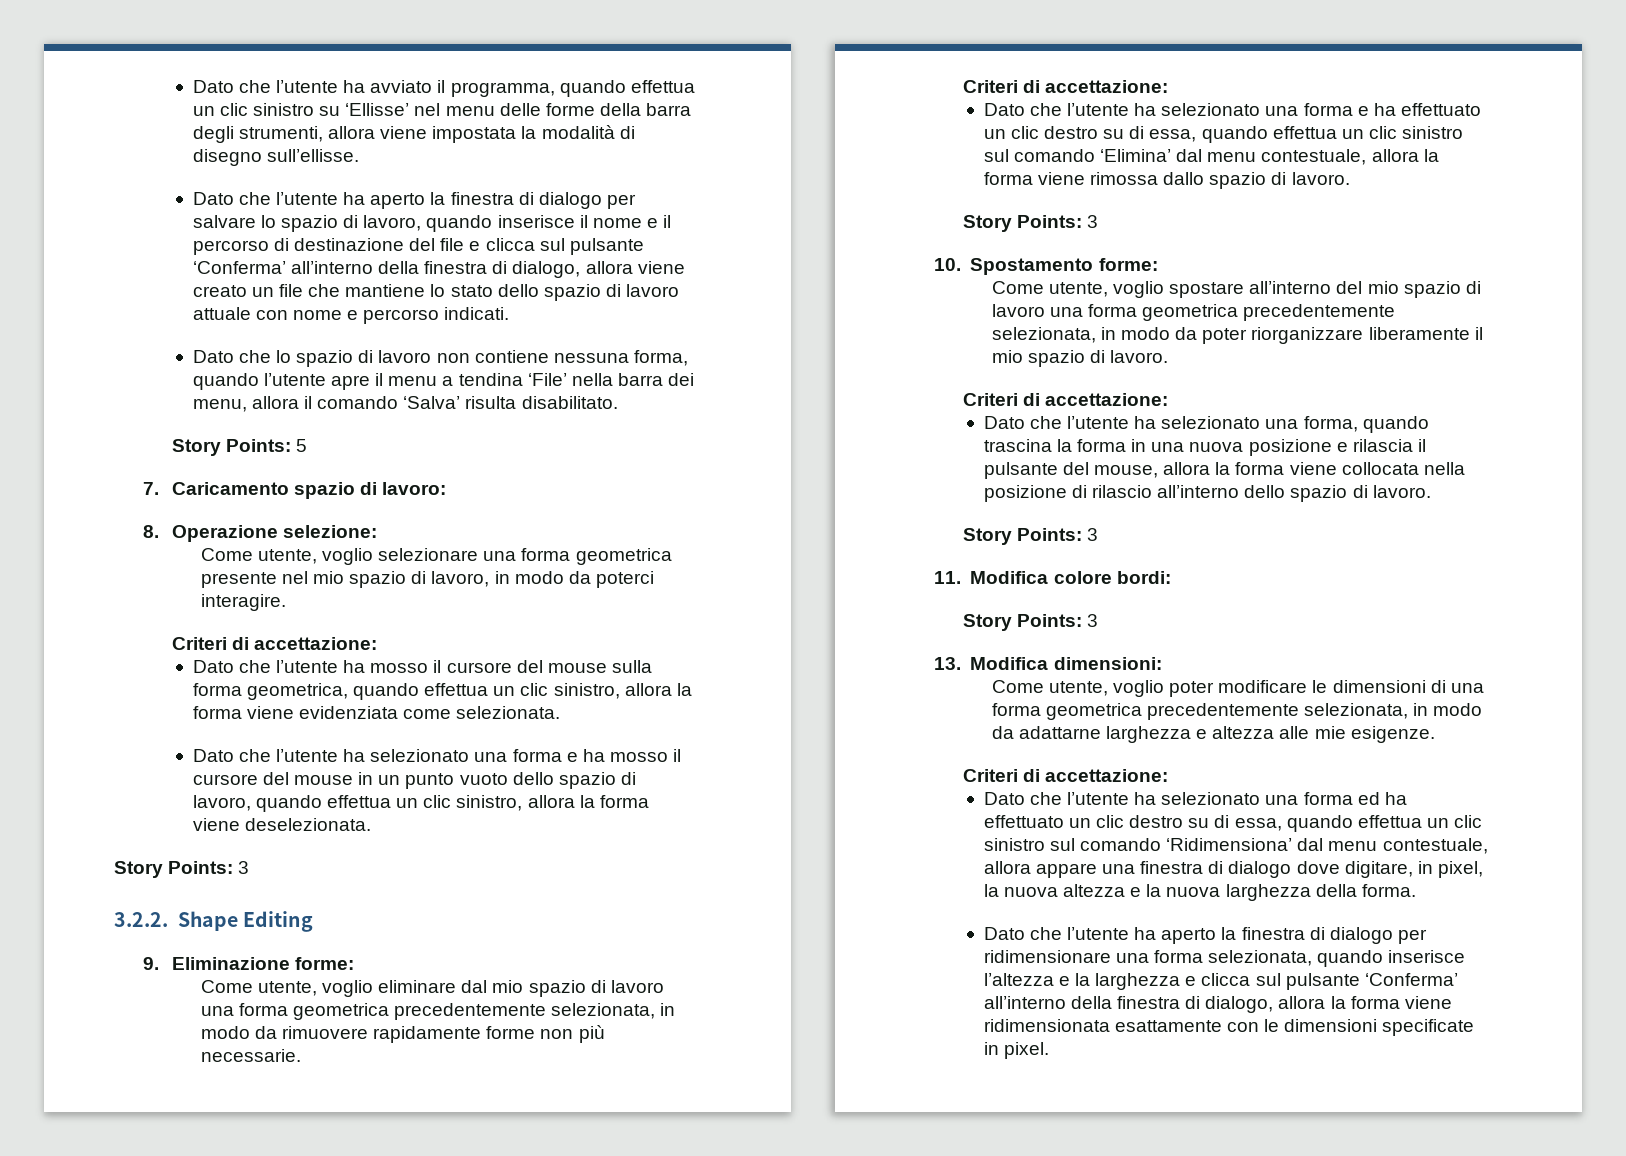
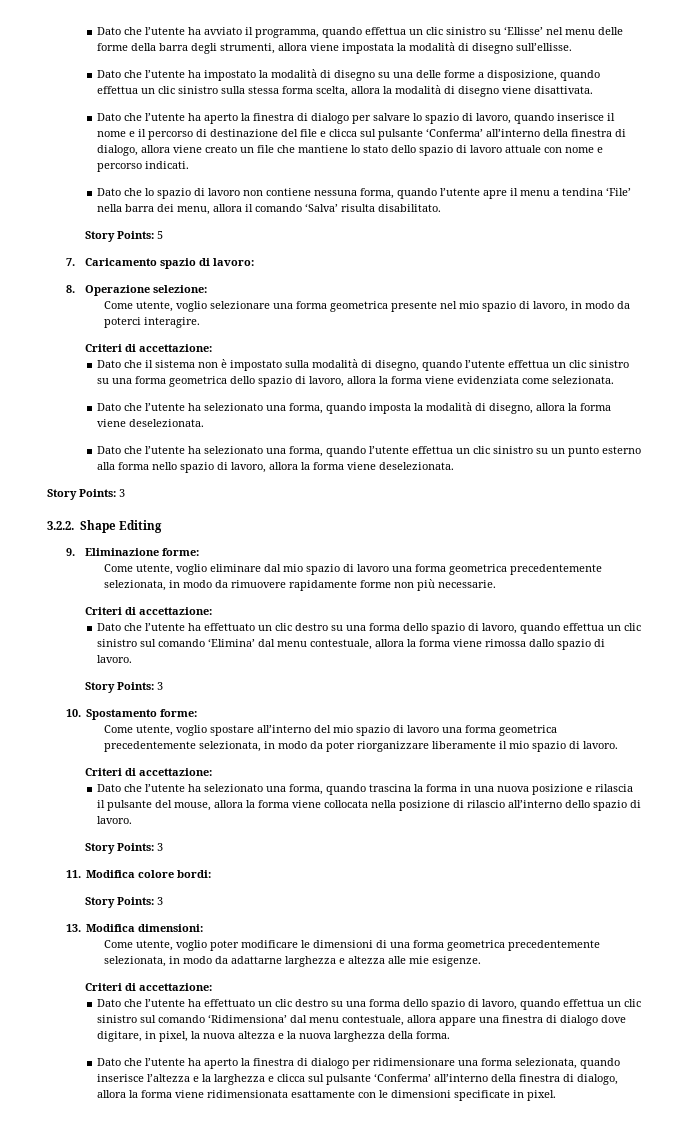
+ Dato che l’utente ha impostato la modalità di disegno su una delle forme a disposizione, quando effettua un clic sinistro sulla stessa forma scelta, allora la modalità di disegno viene disattivata.
- Dato che l’utente ha mosso il cursore del mouse sulla forma geometrica, quando effettua un clic sinistro, allora la forma viene evidenziata come selezionata.
+ Dato che il sistema non è impostato sulla modalità di disegno, quando l’utente effettua un clic sinistro su una forma geometrica dello spazio di lavoro, allora la forma viene evidenziata come selezionata.
- Dato che l’utente ha selezionato una forma e ha mosso il cursore del mouse in un punto vuoto dello spazio di lavoro, quando effettua un clic sinistro, allora la forma viene deselezionata.
+ Dato che l’utente ha selezionato una forma, quando imposta la modalità di disegno, allora la forma viene deselezionata.
+ Dato che l’utente ha selezionato una forma, quando l’utente effettua un clic sinistro su un punto esterno alla forma nello spazio di lavoro, allora la forma viene deselezionata.
- Dato che l’utente ha selezionato una forma e ha effettuato un clic destro su di essa, quando effettua un clic sinistro sul comando ‘Elimina’ dal menu contestuale, allora la forma viene rimossa dallo spazio di lavoro.
+ Dato che l’utente ha effettuato un clic destro su una forma dello spazio di lavoro, quando effettua un clic sinistro sul comando ‘Elimina’ dal menu contestuale, allora la forma viene rimossa dallo spazio di lavoro.
- Dato che l’utente ha selezionato una forma ed ha effettuato un clic destro su di essa, quando effettua un clic sinistro sul comando ‘Ridimensiona’ dal menu contestuale, allora appare una finestra di dialogo dove digitare, in pixel, la nuova altezza e la nuova larghezza della forma.
+ Dato che l’utente ha effettuato un clic destro su una forma dello spazio di lavoro, quando effettua un clic sinistro sul comando ‘Ridimensiona’ dal menu contestuale, allora appare una finestra di dialogo dove digitare, in pixel, la nuova altezza e la nuova larghezza della forma.

